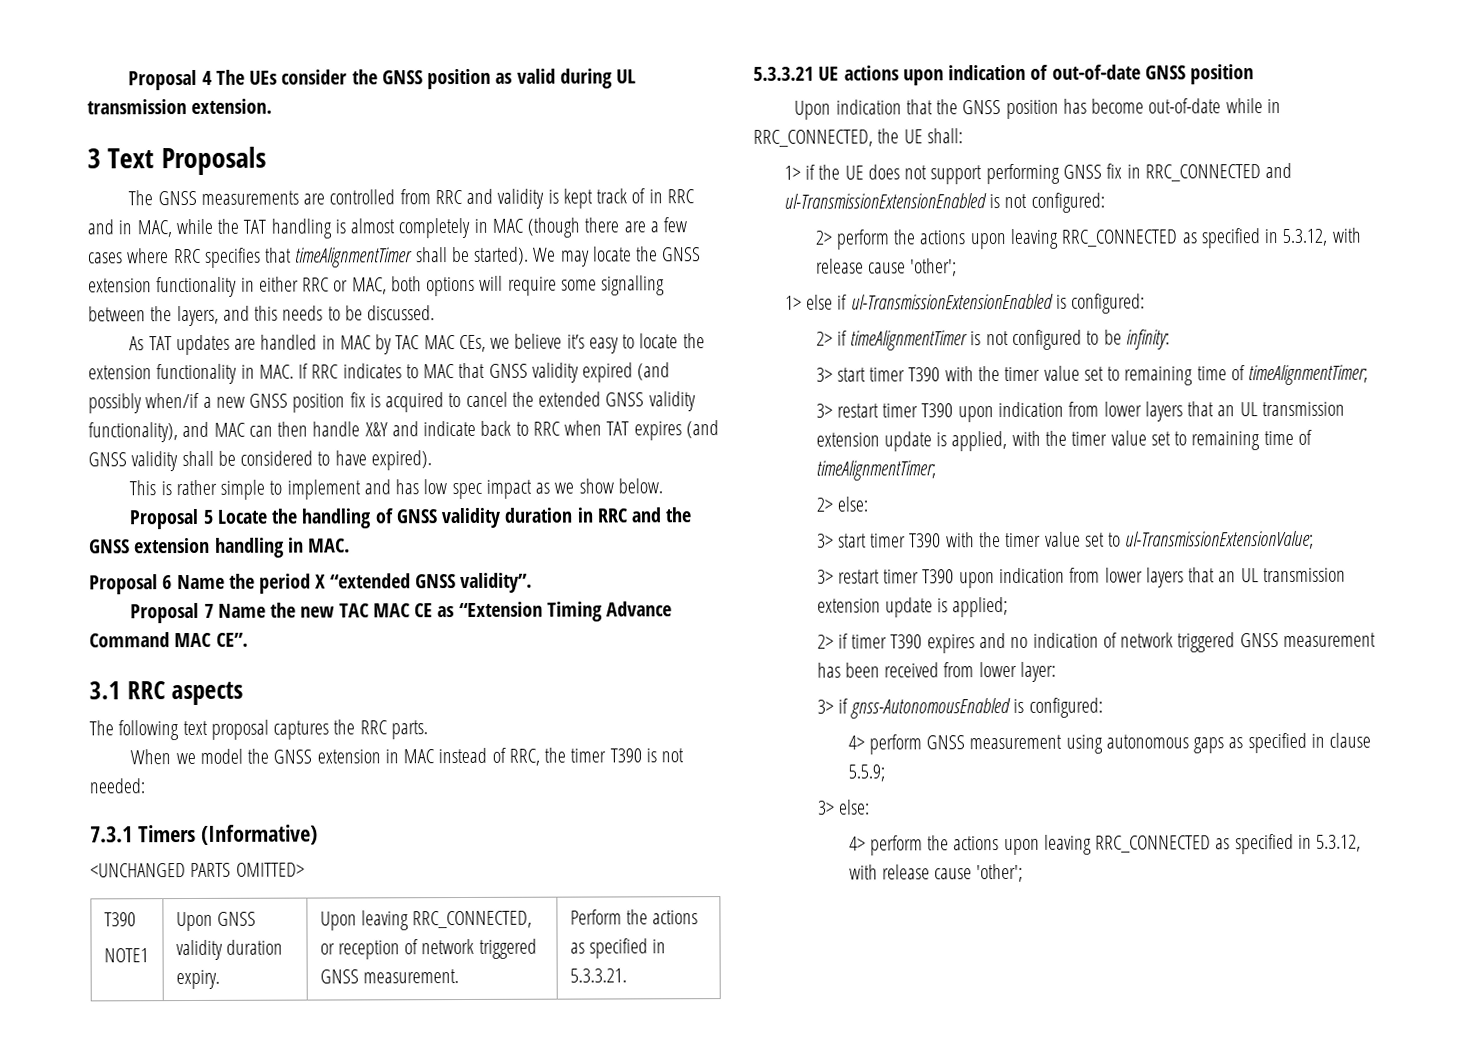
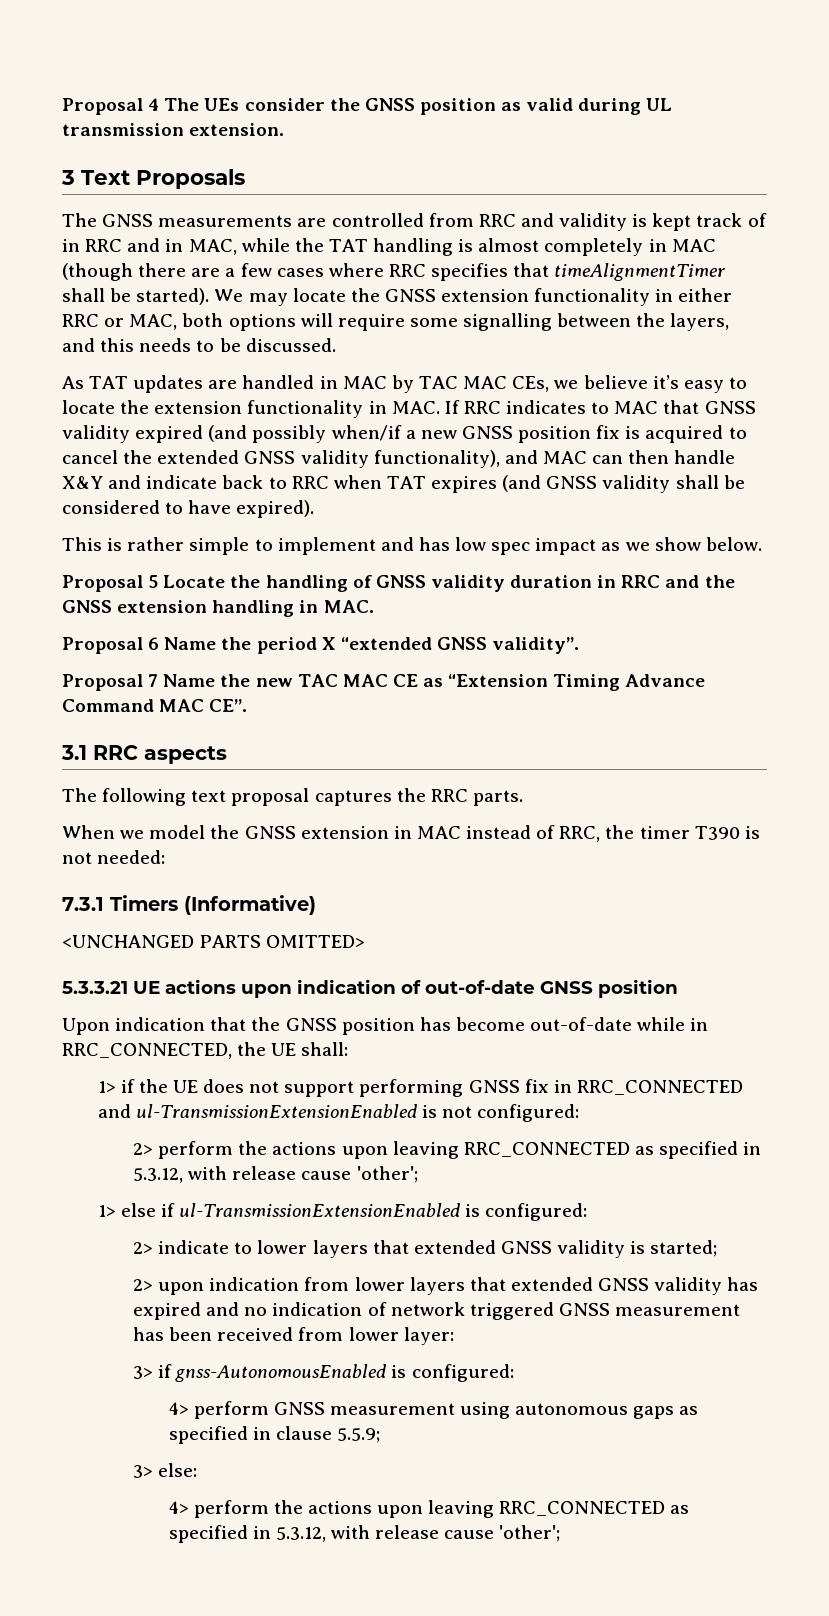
  <UNCHANGED PARTS OMITTED>
- T390
- NOTE1 | Upon GNSS validity duration expiry. | Upon leaving RRC_CONNECTED, or reception of network triggered GNSS measurement. | Perform the actions as specified in 5.3.3.21.
- 2> if timeAlignmentTimer is not configured to be infinity:
- 3> start timer T390 with the timer value set to remaining time of timeAlignmentTimer;
- 3> restart timer T390 upon indication from lower layers that an UL transmission extension update is applied, with the timer value set to remaining time of timeAlignmentTimer;
- 2> else:
- 3> start timer T390 with the timer value set to ul-TransmissionExtensionValue;
- 3> restart timer T390 upon indication from lower layers that an UL transmission extension update is applied;
- 2> if timer T390 expires and no indication of network triggered GNSS measurement has been received from lower layer:
+ 2> indicate to lower layers that extended GNSS validity is started;
+ 2> upon indication from lower layers that extended GNSS validity has expired and no indication of network triggered GNSS measurement has been received from lower layer:

